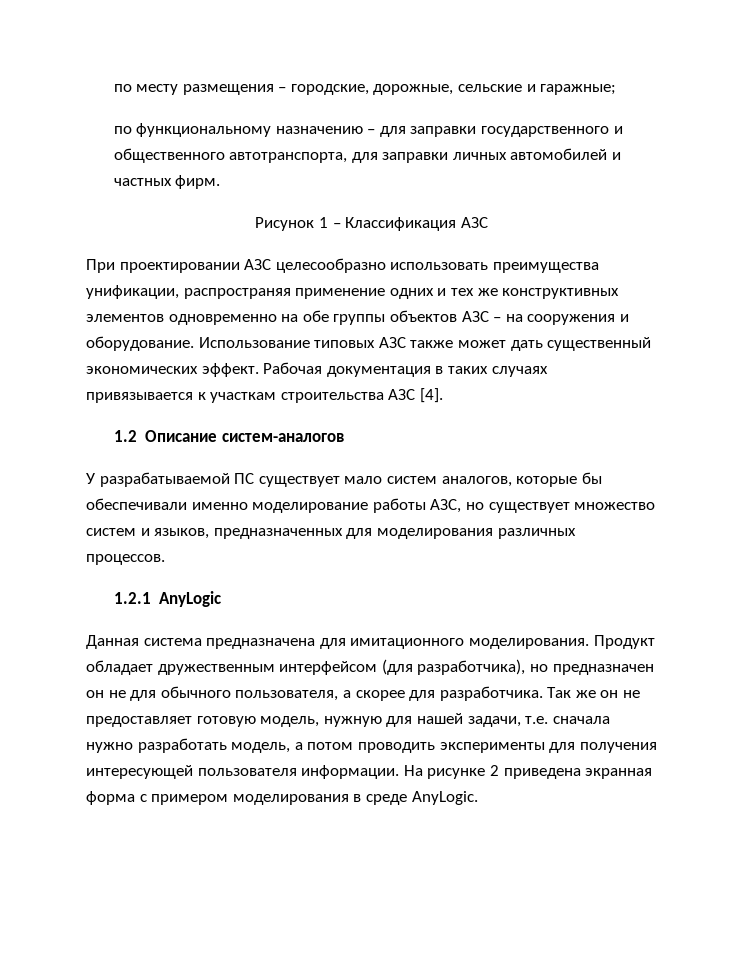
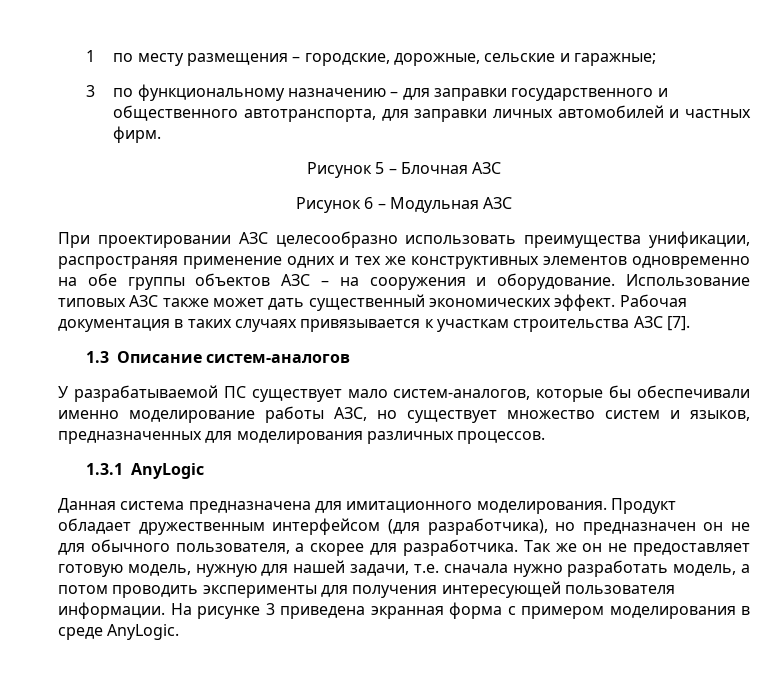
- по месту размещения – городские, дорожные, сельские и гаражные;
+ 1 по месту размещения – городские, дорожные, сельские и гаражные;
- по функциональному назначению – для заправки государственного и общественного автотранспорта, для заправки личных автомобилей и частных фирм.
+ 3 по функциональному назначению – для заправки государственного и общественного автотранспорта, для заправки личных автомобилей и частных фирм.
- Рисунок 1 – Классификация АЗС
+ Рисунок 5 – Блочная АЗС
+ Рисунок 6 – Модульная АЗС
- Рабочая документация в таких случаях привязывается к участкам строительства АЗС [4].
- 1.2 Описание систем-аналогов
+ Рабочая документация в таких случаях привязывается к участкам строительства АЗС [7].
+ 1.3 Описание систем-аналогов
- У разрабатываемой ПС существует мало систем аналогов, которые бы обеспечивали именно моделирование работы АЗС, но существует множество систем и языков, предназначенных для моделирования различных процессов.
+ У разрабатываемой ПС существует мало систем-аналогов, которые бы обеспечивали именно моделирование работы АЗС, но существует множество систем и языков, предназначенных для моделирования различных процессов.
- 1.2.1 AnyLogic
+ 1.3.1 AnyLogic
- На рисунке 2 приведена экранная форма с примером моделирования в среде AnyLogic.
+ На рисунке 3 приведена экранная форма с примером моделирования в среде AnyLogic.

